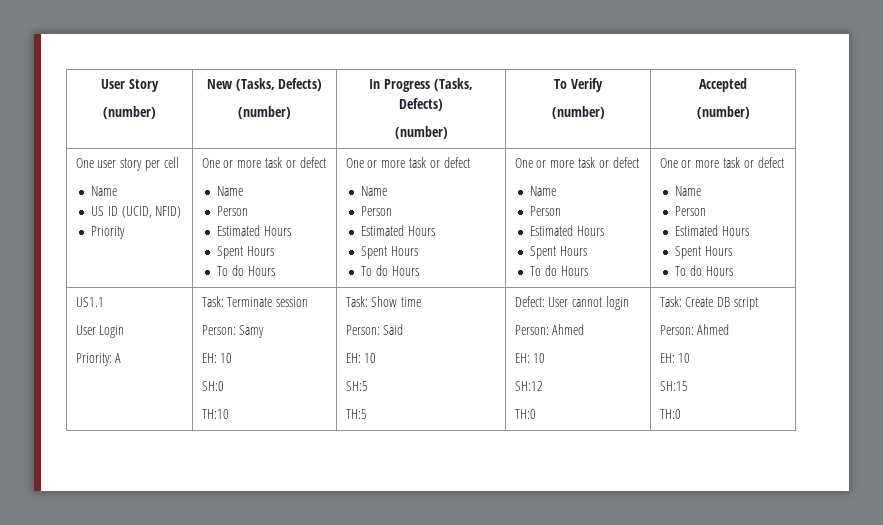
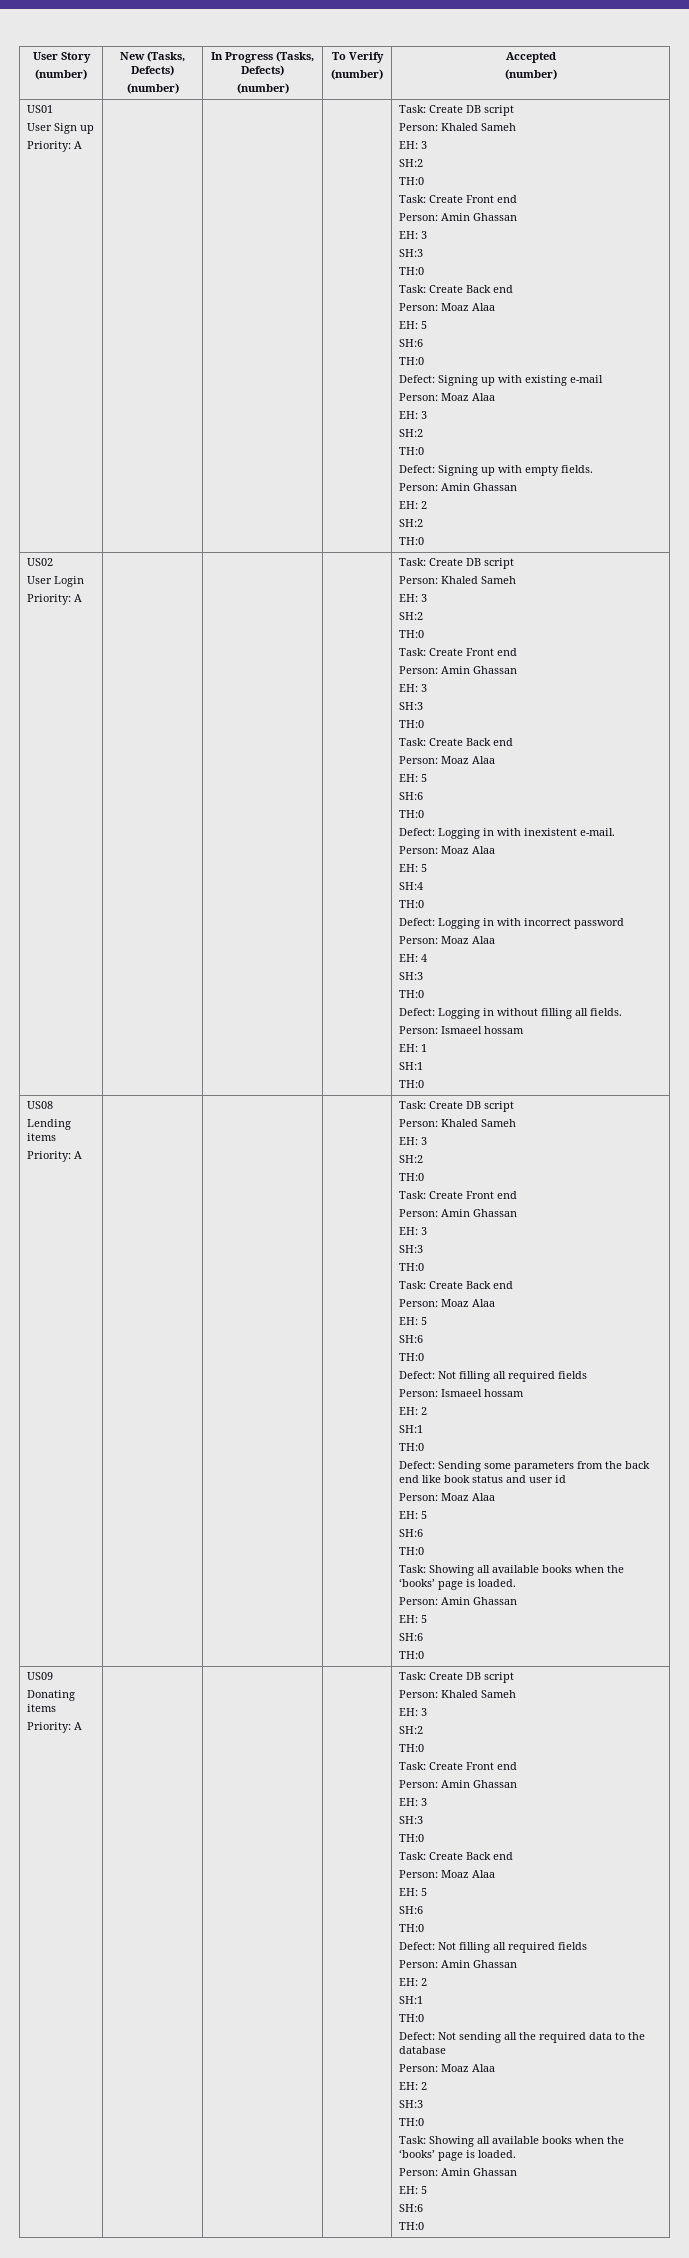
- One user story per cell
- Name
- US ID (UCID, NFID)
- Priority | One or more task or defect
- Name
- Person
- Estimated Hours
- Spent Hours
- To do Hours | One or more task or defect
- Name
- Person
- Estimated Hours
- Spent Hours
- To do Hours | One or more task or defect
- Name
- Person
- Estimated Hours
- Spent Hours
- To do Hours | One or more task or defect
- Name
- Person
- Estimated Hours
- Spent Hours
- To do Hours
- US1.1
+ US01
+ User Sign up
+ Priority: A | | | | Task: Create DB script
+ Person: Khaled Sameh
+ EH: 3
+ SH:2
+ TH:0
+ Task: Create Front end
+ Person: Amin Ghassan
+ EH: 3
+ SH:3
+ TH:0
+ Task: Create Back end
+ Person: Moaz Alaa
+ EH: 5
+ SH:6
+ TH:0
+ Defect: Signing up with existing e-mail
+ Person: Moaz Alaa
+ EH: 3
+ SH:2
+ TH:0
+ Defect: Signing up with empty fields.
+ Person: Amin Ghassan
+ EH: 2
+ SH:2
+ TH:0
+ US02
  User Login
- Priority: A | Task: Terminate session
- Person: Samy
- EH: 10
- SH:0
- TH:10 | Task: Show time
- Person: Said
- EH: 10
- SH:5
- TH:5 | Defect: User cannot login
- Person: Ahmed
- EH: 10
- SH:12
- TH:0 | Task: Create DB script
- Person: Ahmed
- EH: 10
- SH:15
+ Priority: A | | | | Task: Create DB script
+ Person: Khaled Sameh
+ EH: 3
+ SH:2
+ TH:0
+ Task: Create Front end
+ Person: Amin Ghassan
+ EH: 3
+ SH:3
+ TH:0
+ Task: Create Back end
+ Person: Moaz Alaa
+ EH: 5
+ SH:6
+ TH:0
+ Defect: Logging in with inexistent e-mail.
+ Person: Moaz Alaa
+ EH: 5
+ SH:4
+ TH:0
+ Defect: Logging in with incorrect password
+ Person: Moaz Alaa
+ EH: 4
+ SH:3
+ TH:0
+ Defect: Logging in without filling all fields.
+ Person: Ismaeel hossam
+ EH: 1
+ SH:1
+ TH:0
+ US08
+ Lending items
+ Priority: A | | | | Task: Create DB script
+ Person: Khaled Sameh
+ EH: 3
+ SH:2
+ TH:0
+ Task: Create Front end
+ Person: Amin Ghassan
+ EH: 3
+ SH:3
+ TH:0
+ Task: Create Back end
+ Person: Moaz Alaa
+ EH: 5
+ SH:6
+ TH:0
+ Defect: Not filling all required fields
+ Person: Ismaeel hossam
+ EH: 2
+ SH:1
+ TH:0
+ Defect: Sending some parameters from the back end like book status and user id
+ Person: Moaz Alaa
+ EH: 5
+ SH:6
+ TH:0
+ Task: Showing all available books when the ‘books’ page is loaded.
+ Person: Amin Ghassan
+ EH: 5
+ SH:6
+ TH:0
+ US09
+ Donating items
+ Priority: A | | | | Task: Create DB script
+ Person: Khaled Sameh
+ EH: 3
+ SH:2
+ TH:0
+ Task: Create Front end
+ Person: Amin Ghassan
+ EH: 3
+ SH:3
+ TH:0
+ Task: Create Back end
+ Person: Moaz Alaa
+ EH: 5
+ SH:6
+ TH:0
+ Defect: Not filling all required fields
+ Person: Amin Ghassan
+ EH: 2
+ SH:1
+ TH:0
+ Defect: Not sending all the required data to the database
+ Person: Moaz Alaa
+ EH: 2
+ SH:3
+ TH:0
+ Task: Showing all available books when the ‘books’ page is loaded.
+ Person: Amin Ghassan
+ EH: 5
+ SH:6

